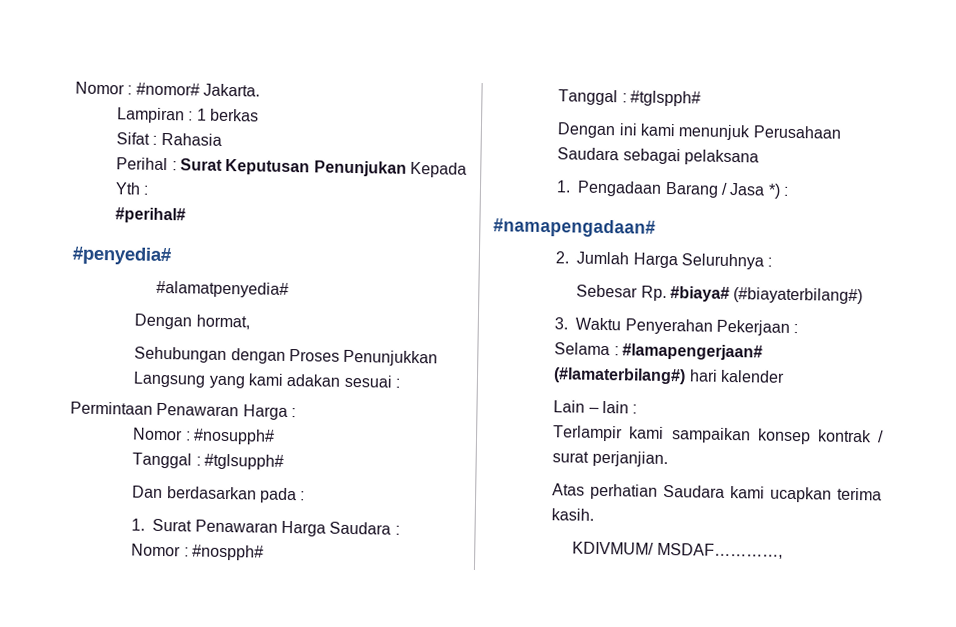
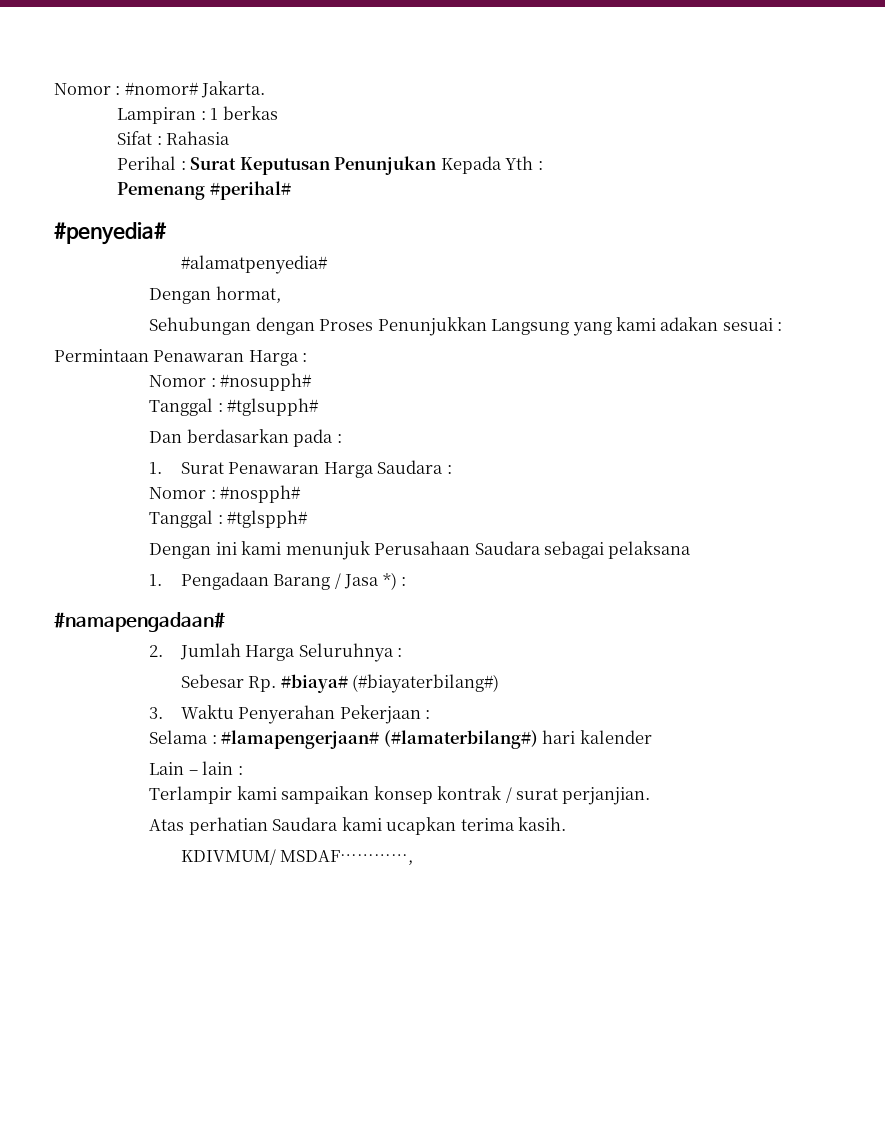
- #perihal#
+ Pemenang #perihal#

